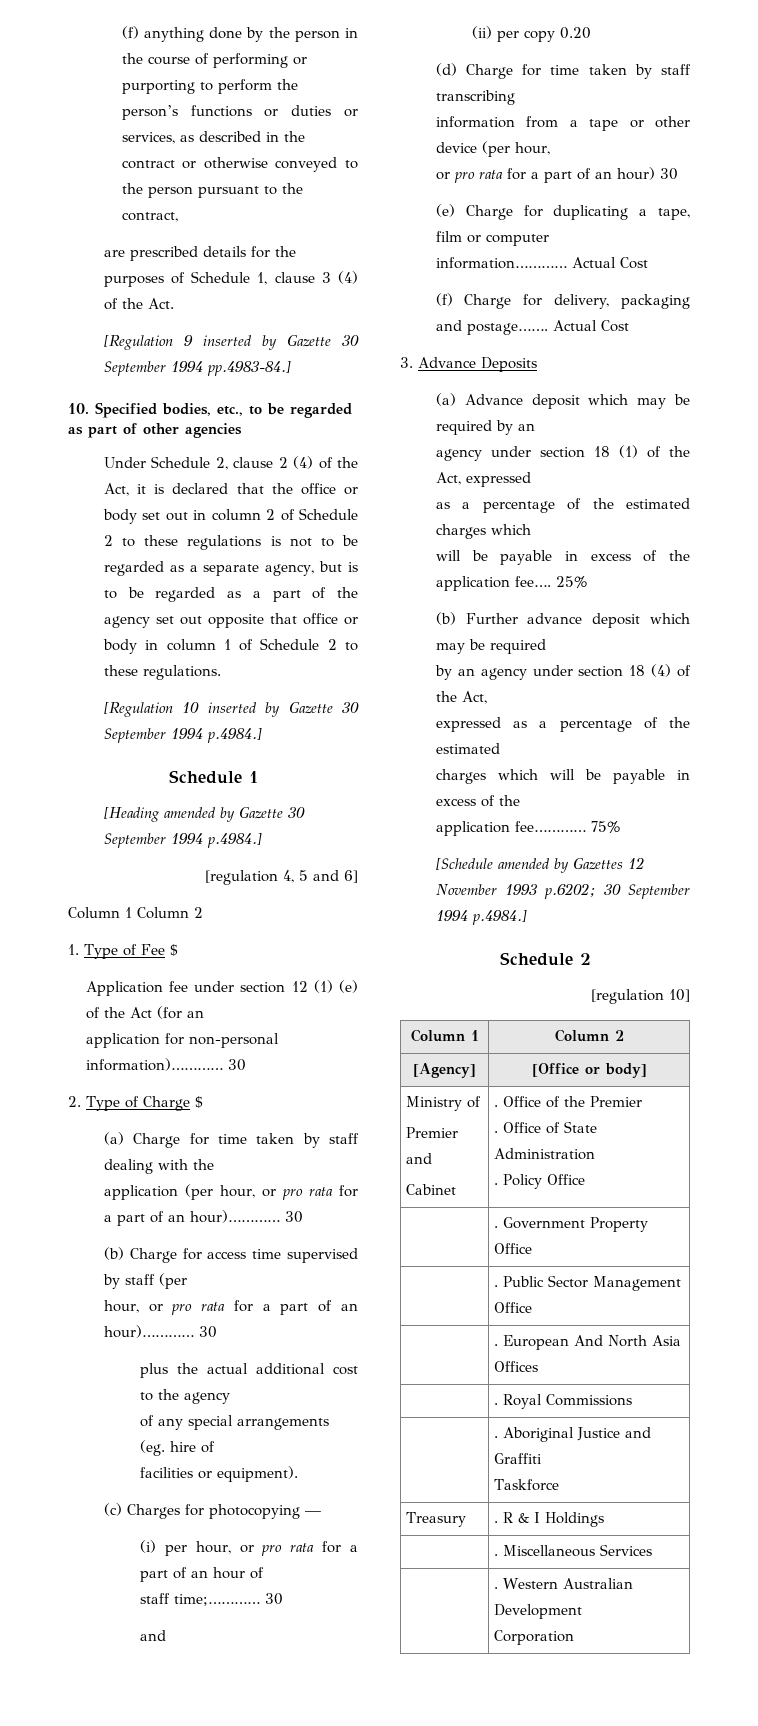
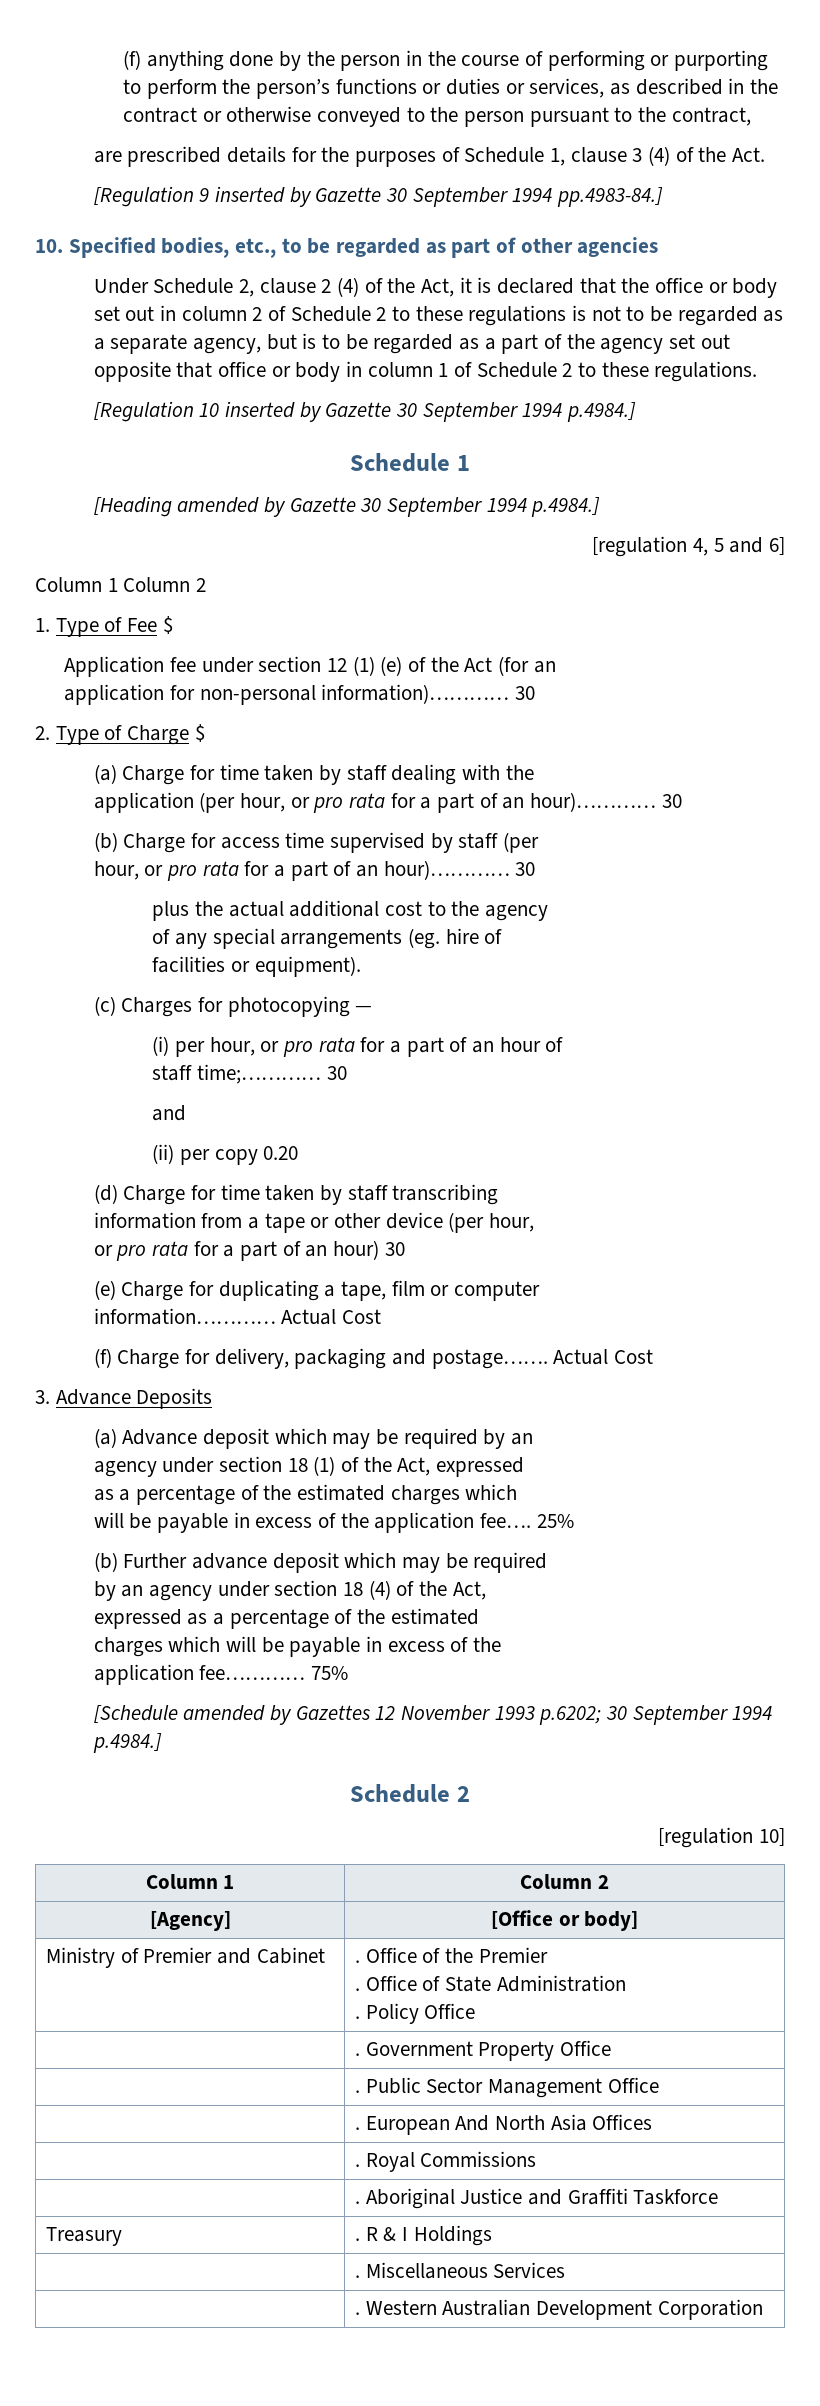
- Ministry of
- Premier and
- Cabinet | . Office of the Premier
+ Ministry of Premier and Cabinet | . Office of the Premier
- | . Aboriginal Justice and Graffiti
- Taskforce
+ | . Aboriginal Justice and Graffiti Taskforce
- | . Western Australian Development
- Corporation
+ | . Western Australian Development Corporation

